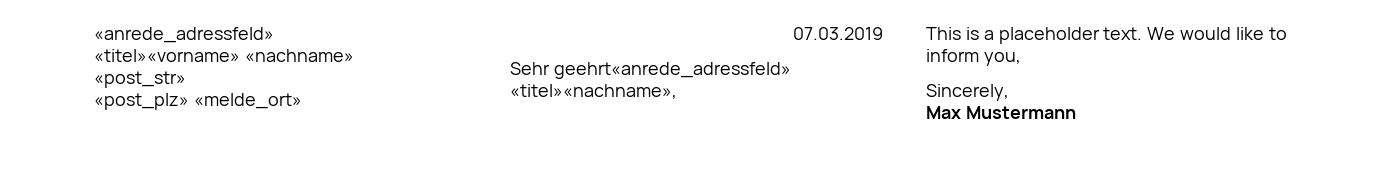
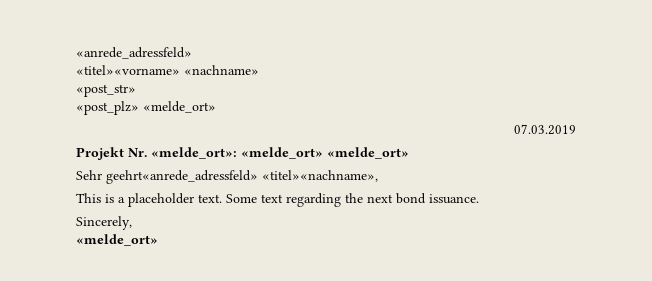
+ Projekt Nr. «melde_ort»: «melde_ort» «melde_ort»
- We would like to inform you,
+ Some text regarding the next bond issuance.
  Sincerely,
- Max Mustermann
+ «melde_ort»

